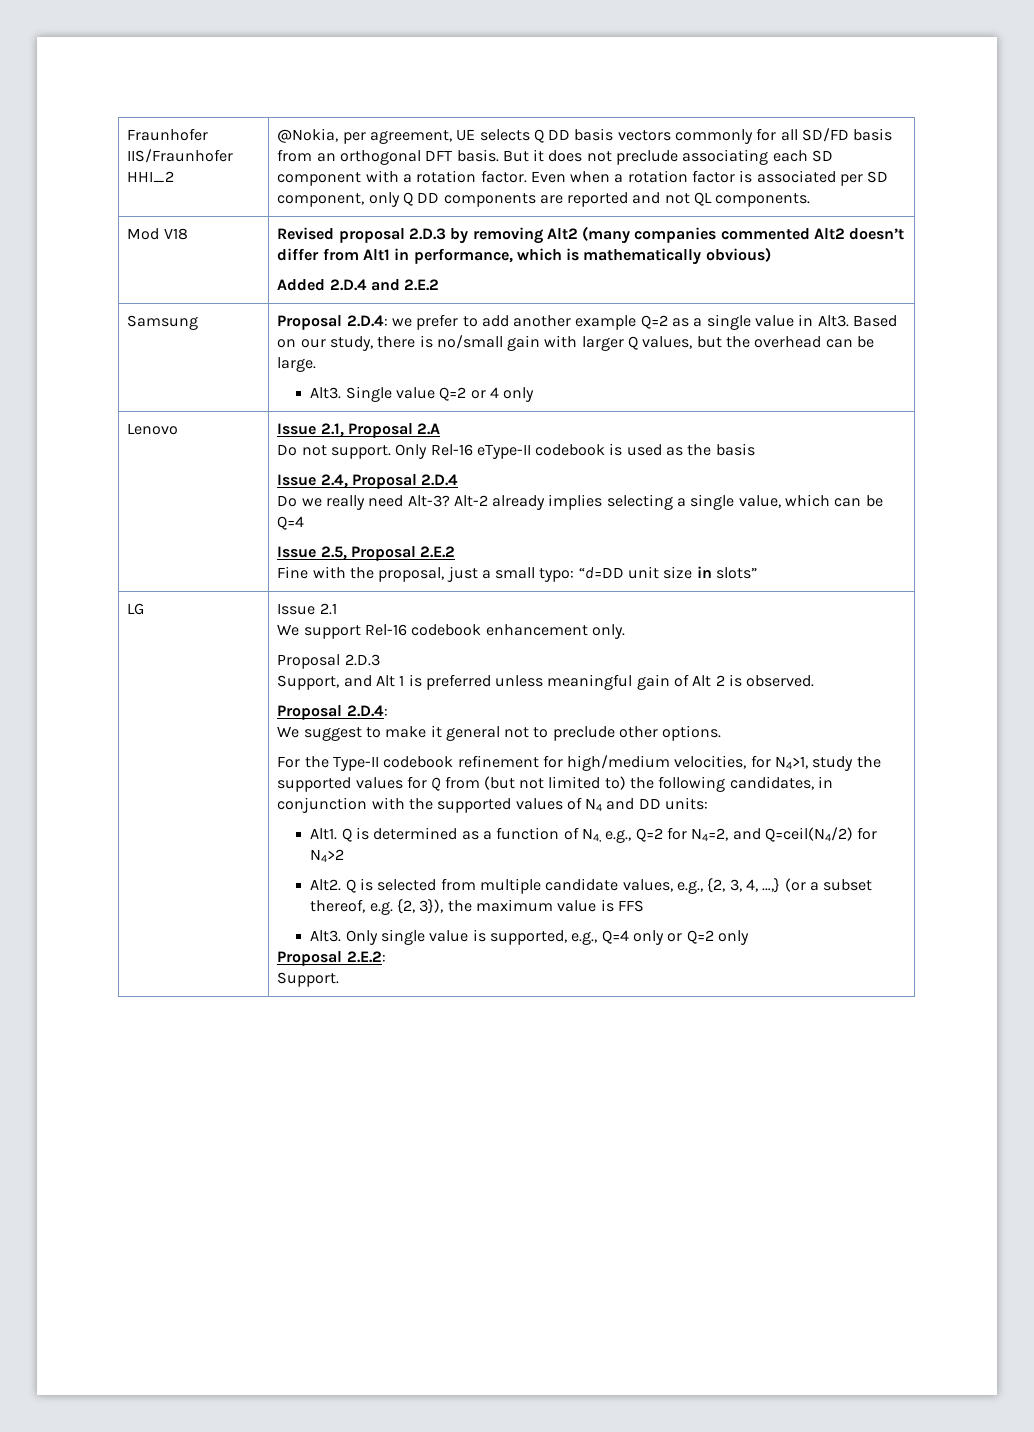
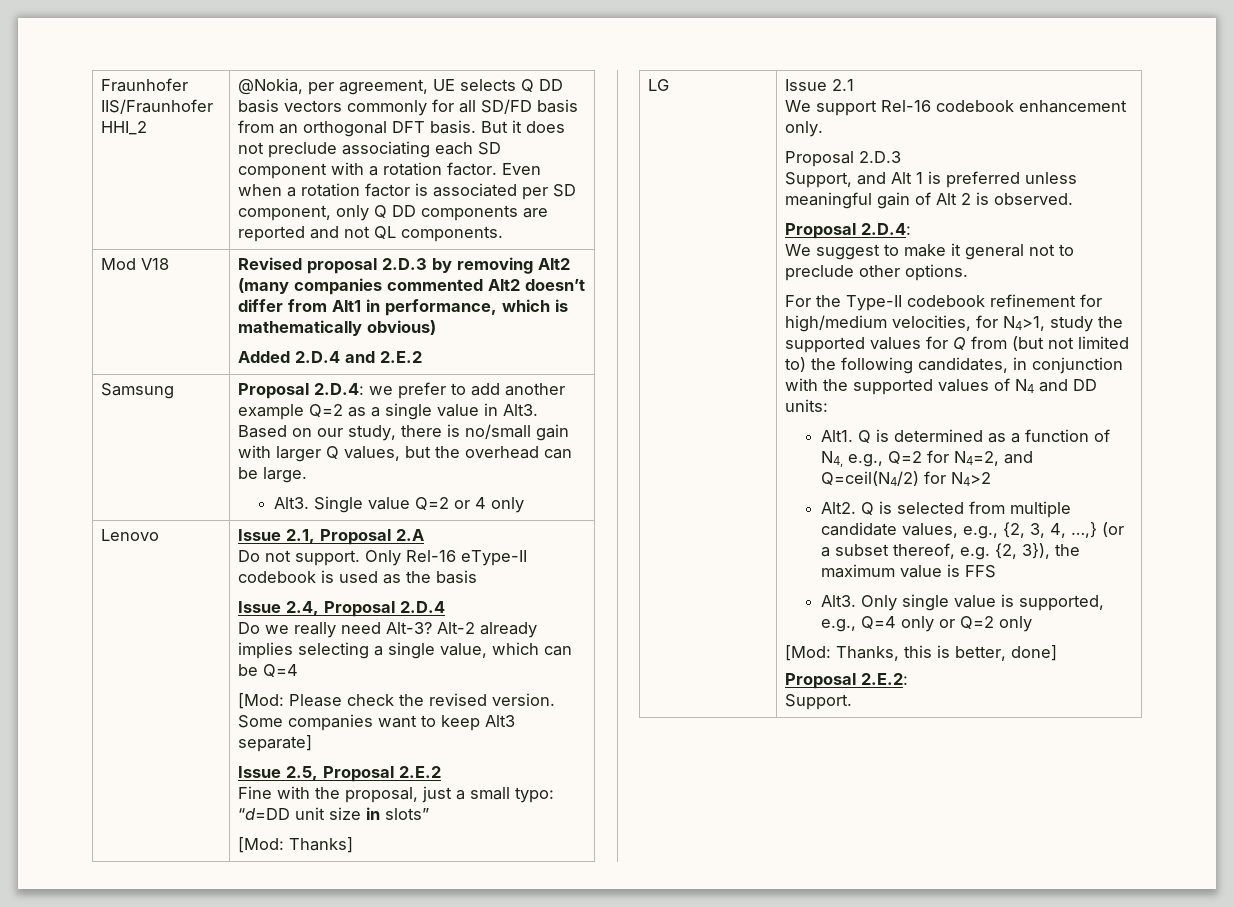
+ [Mod: Please check the revised version. Some companies want to keep Alt3 separate]
+ [Mod: Thanks]
+ [Mod: Thanks, this is better, done]

